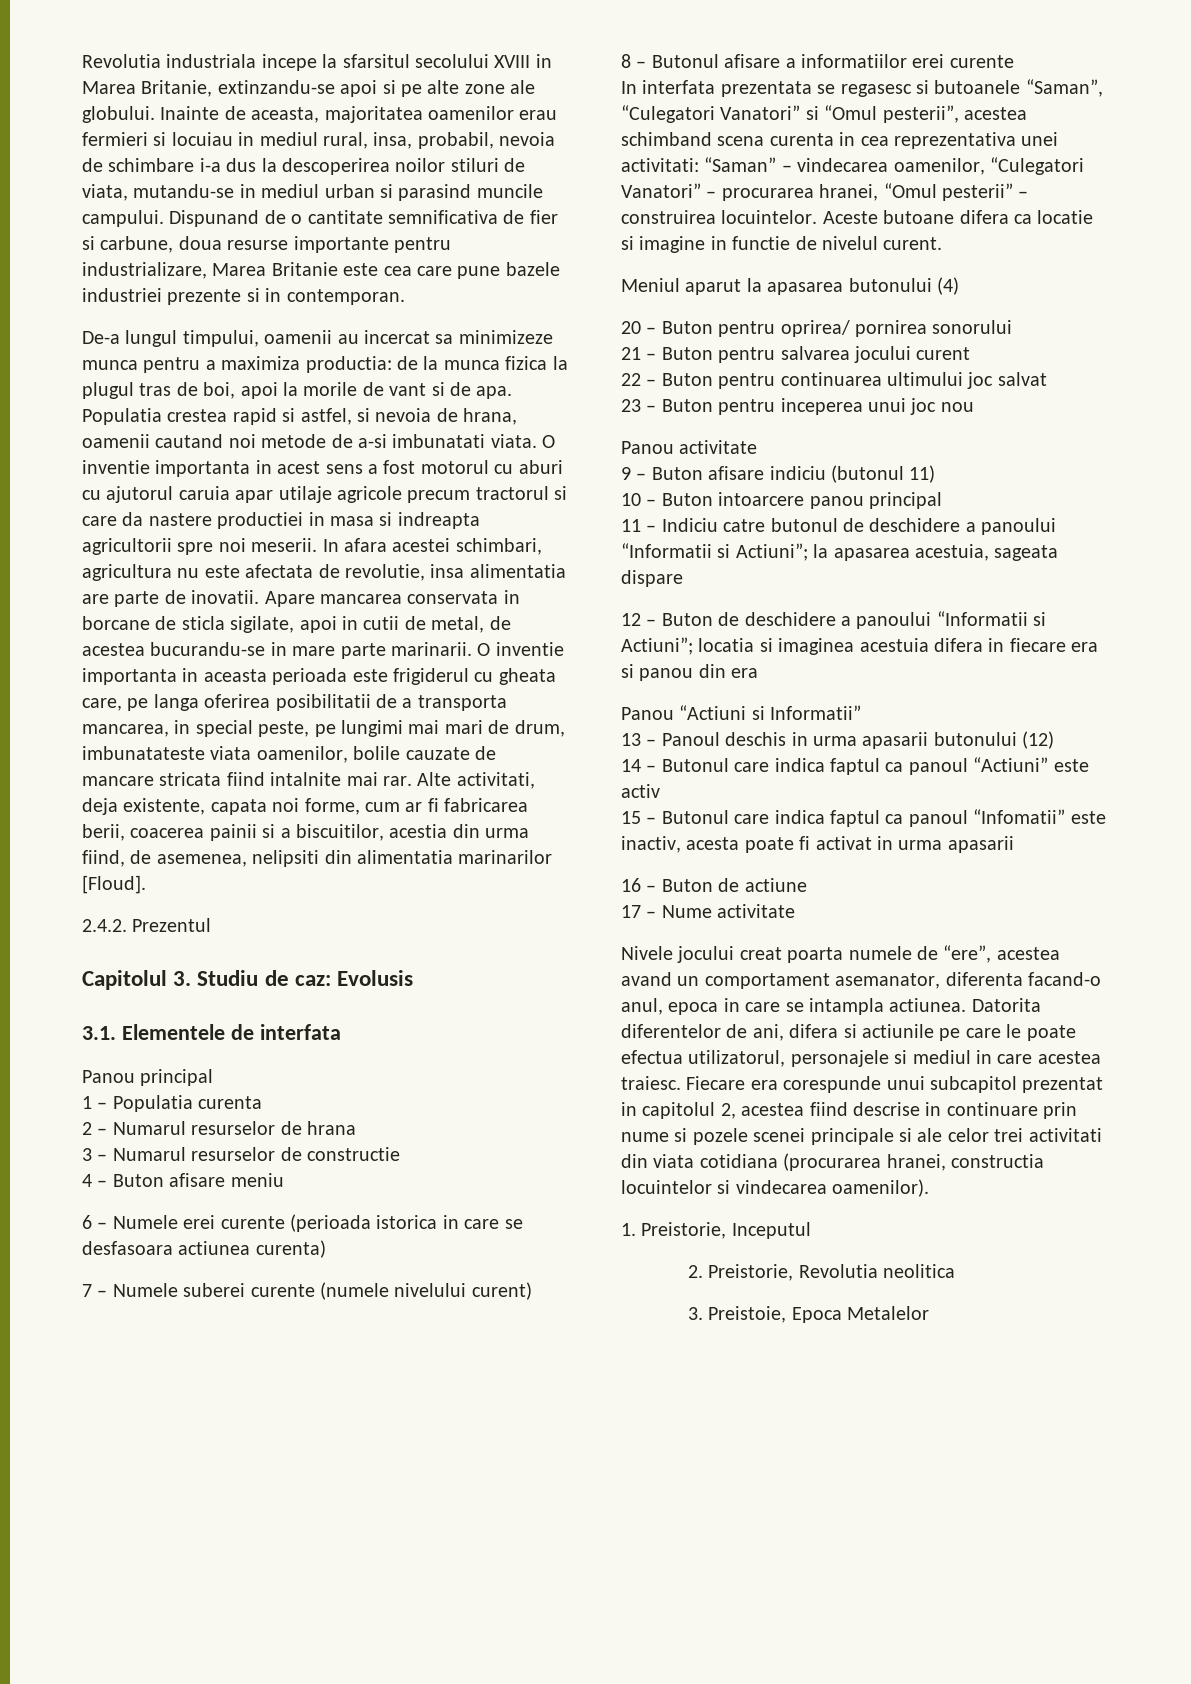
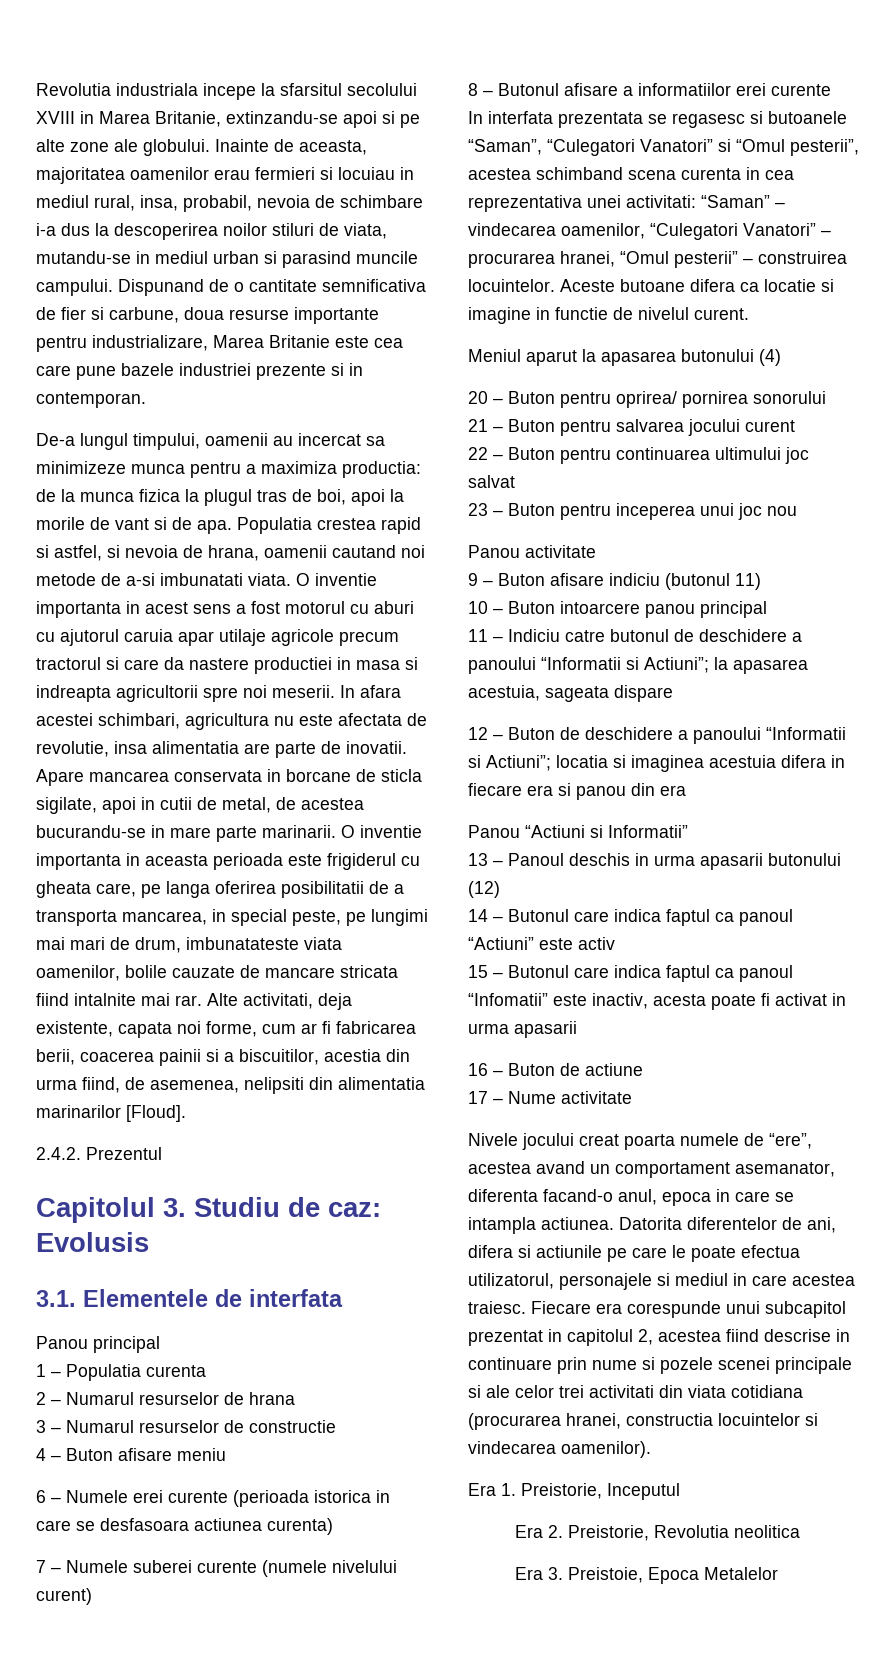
- 1. Preistorie, Inceputul
+ Era 1. Preistorie, Inceputul
- 2. Preistorie, Revolutia neolitica
+ Era 2. Preistorie, Revolutia neolitica
- 3. Preistoie, Epoca Metalelor
+ Era 3. Preistoie, Epoca Metalelor

